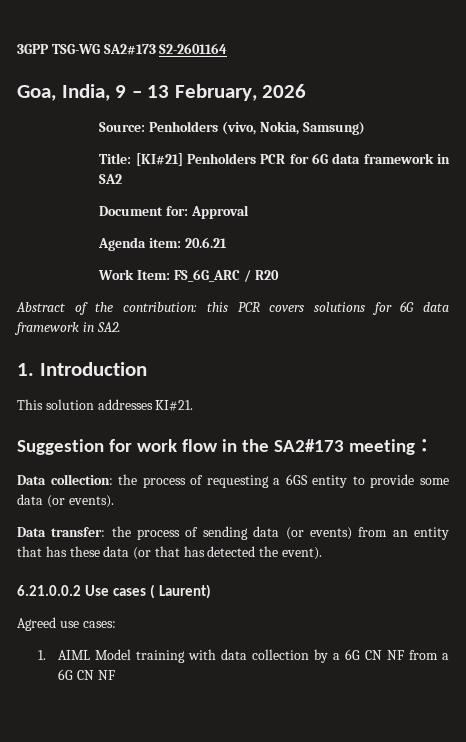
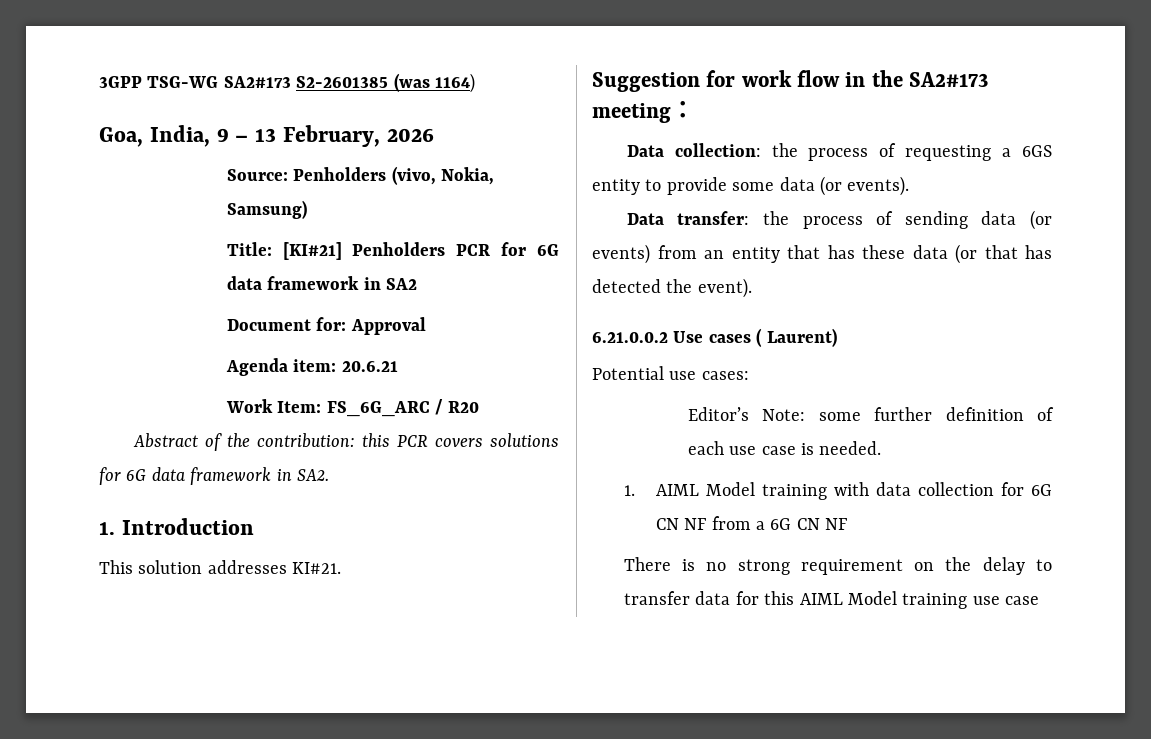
- 3GPP TSG-WG SA2#173 S2-2601164
+ 3GPP TSG-WG SA2#173 S2-2601385 (was 1164)
- Agreed use cases:
+ Potential use cases:
+ Editor’s Note: some further definition of each use case is needed.
- 1. AIML Model training with data collection by a 6G CN NF from a 6G CN NF
+ 1. AIML Model training with data collection for 6G CN NF from a 6G CN NF
+ There is no strong requirement on the delay to transfer data for this AIML Model training use case

